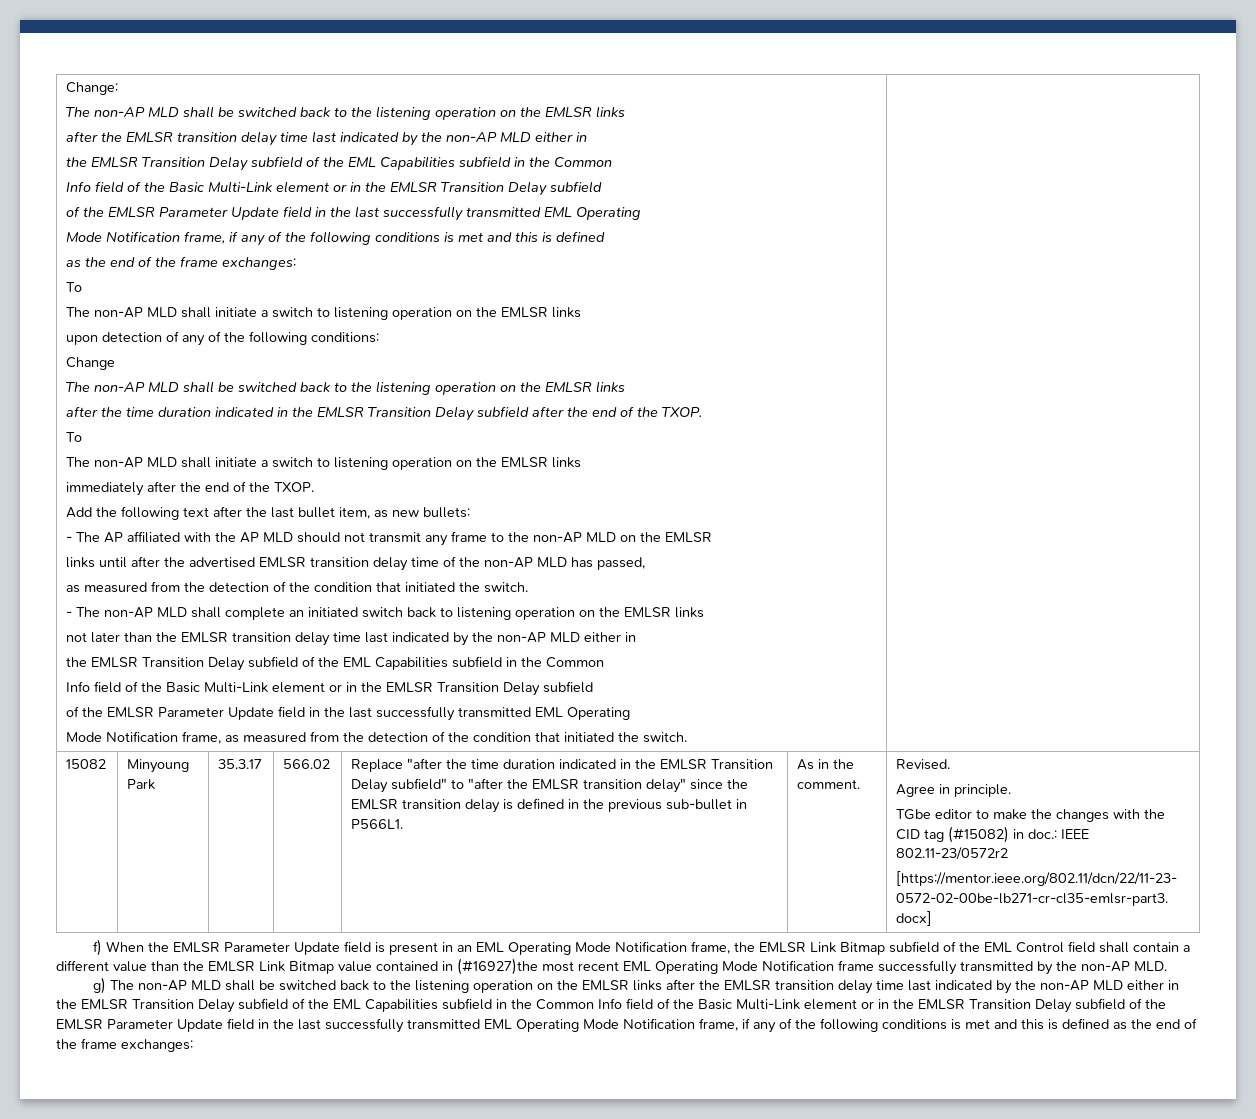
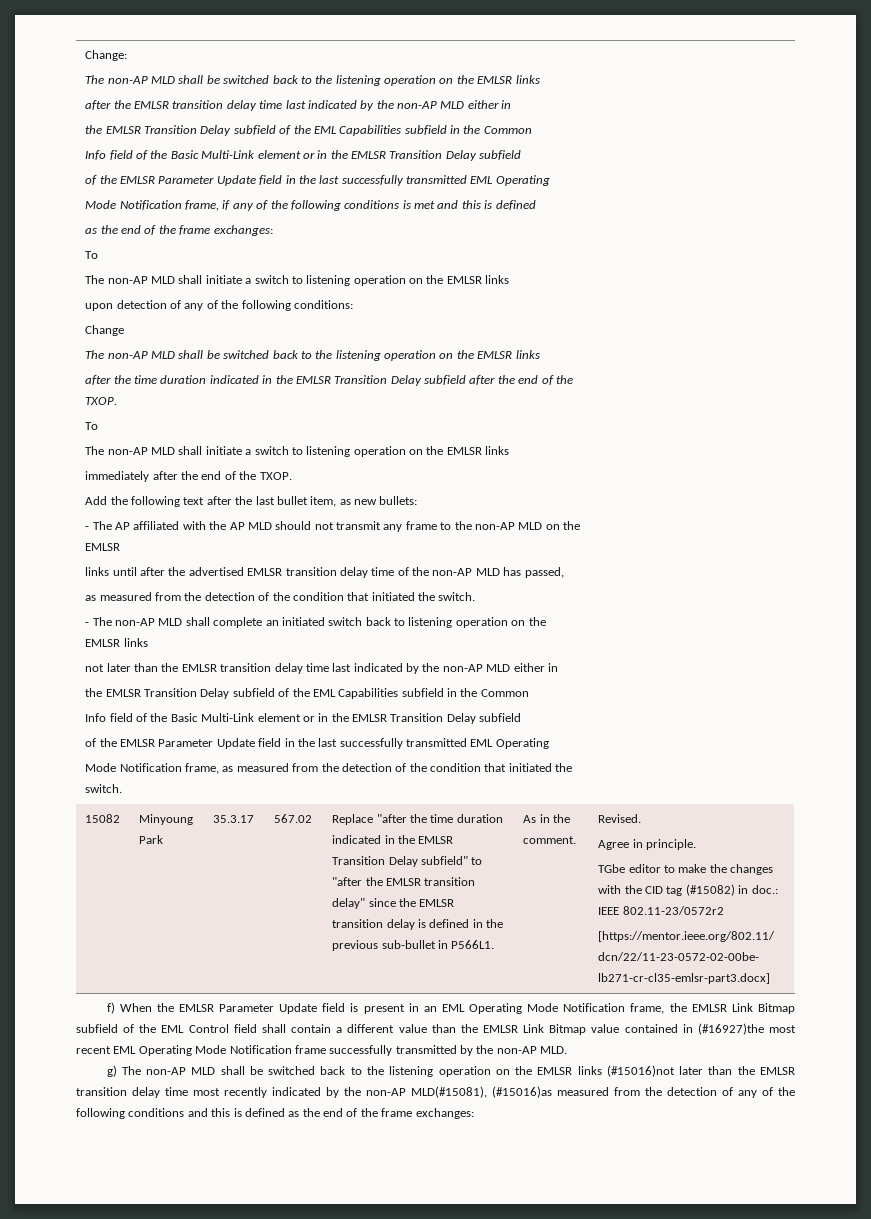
- 566.02
+ 567.02
- g) The non-AP MLD shall be switched back to the listening operation on the EMLSR links after the EMLSR transition delay time last indicated by the non-AP MLD either in the EMLSR Transition Delay subfield of the EML Capabilities subfield in the Common Info field of the Basic Multi-Link element or in the EMLSR Transition Delay subfield of the EMLSR Parameter Update field in the last successfully transmitted EML Operating Mode Notification frame, if any of the following conditions is met and this is defined as the end of the frame exchanges:
+ g) The non-AP MLD shall be switched back to the listening operation on the EMLSR links (#15016)not later than the EMLSR transition delay time most recently indicated by the non-AP MLD(#15081), (#15016)as measured from the detection of any of the following conditions and this is defined as the end of the frame exchanges:

